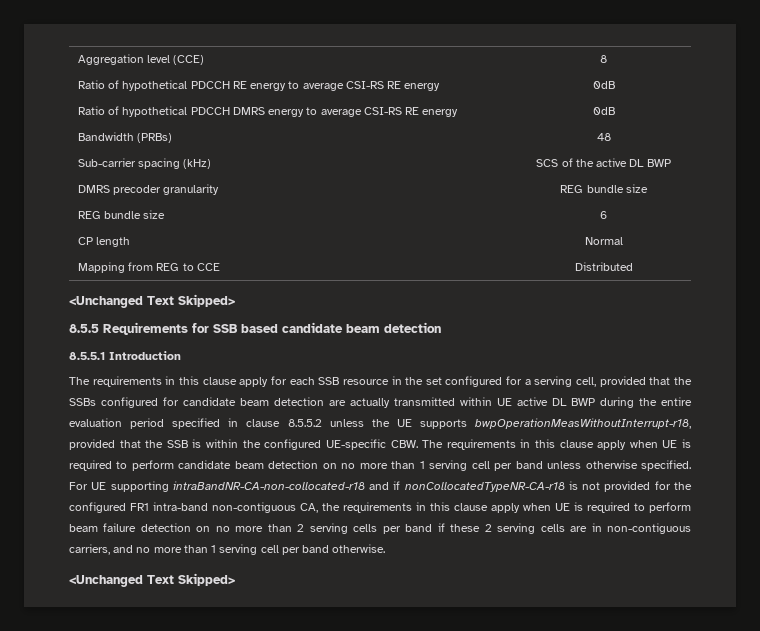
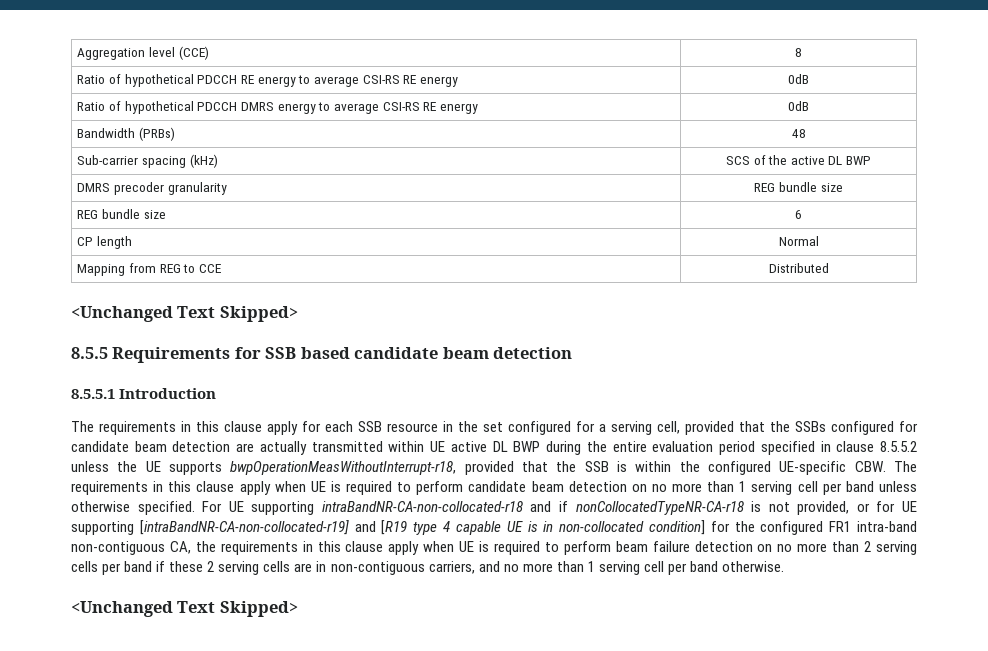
- For UE supporting intraBandNR-CA-non-collocated-r18 and if nonCollocatedTypeNR-CA-r18 is not provided for the configured FR1 intra-band non-contiguous CA, the requirements in this clause apply when UE is required to perform beam failure detection on no more than 2 serving cells per band if these 2 serving cells are in non-contiguous carriers, and no more than 1 serving cell per band otherwise.
+ For UE supporting intraBandNR-CA-non-collocated-r18 and if nonCollocatedTypeNR-CA-r18 is not provided, or for UE supporting [intraBandNR-CA-non-collocated-r19] and [R19 type 4 capable UE is in non-collocated condition] for the configured FR1 intra-band non-contiguous CA, the requirements in this clause apply when UE is required to perform beam failure detection on no more than 2 serving cells per band if these 2 serving cells are in non-contiguous carriers, and no more than 1 serving cell per band otherwise.

